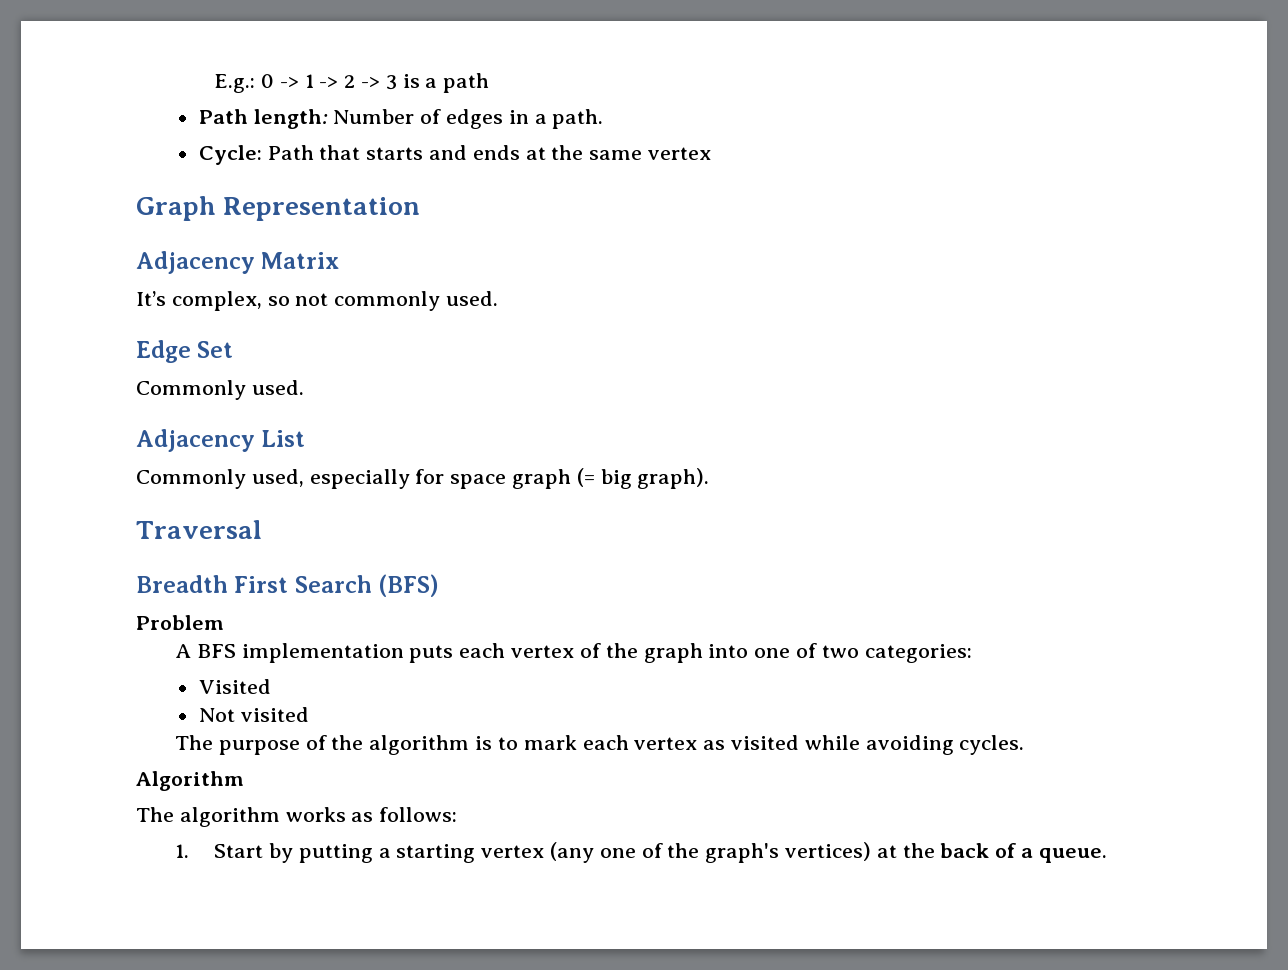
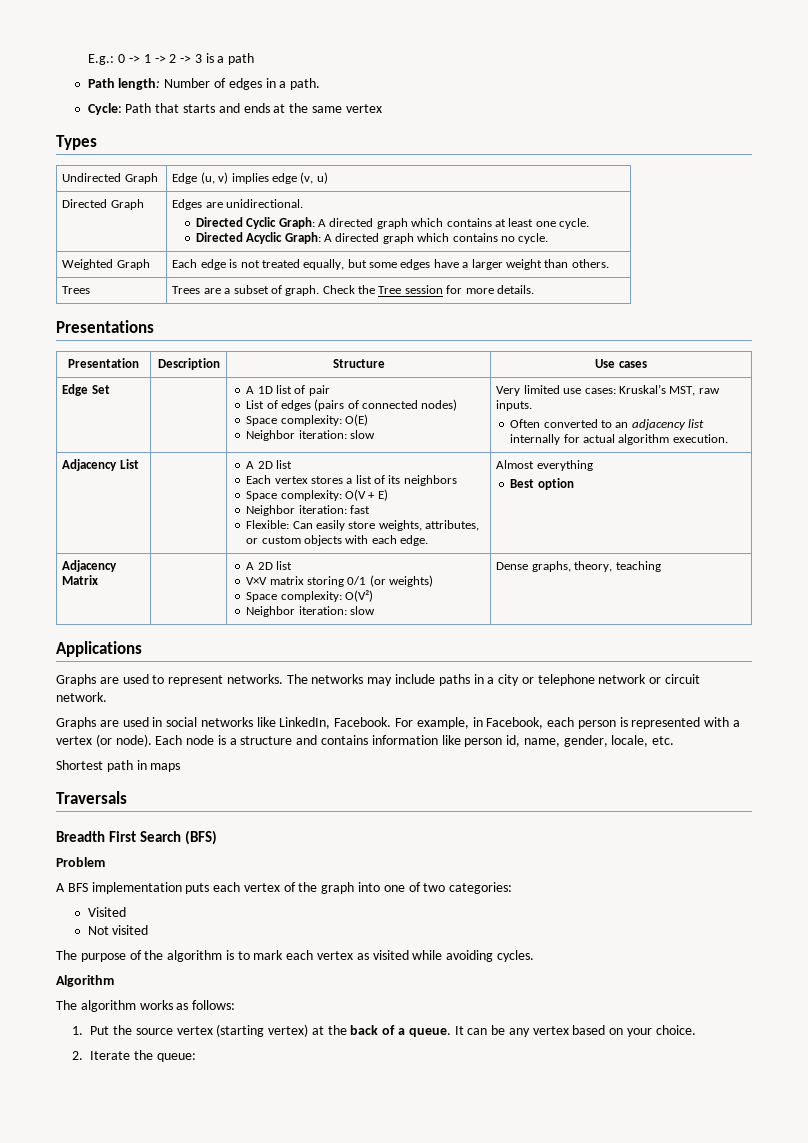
- Graph Representation
- Adjacency Matrix
- It’s complex, so not commonly used.
- Edge Set
- Commonly used.
- Adjacency List
- Commonly used, especially for space graph (= big graph).
- Traversal
+ Types
+ Undirected Graph | Edge (u, v) implies edge (v, u)
+ Directed Graph | Edges are unidirectional.
+ Directed Cyclic Graph: A directed graph which contains at least one cycle.
+ Directed Acyclic Graph: A directed graph which contains no cycle.
+ Weighted Graph | Each edge is not treated equally, but some edges have a larger weight than others.
+ Trees | Trees are a subset of graph. Check the Tree session for more details.
+ Presentations
+ Presentation | Description | Structure | Use cases
+ Edge Set | | A 1D list of pair
+ List of edges (pairs of connected nodes)
+ Space complexity: O(E)
+ Neighbor iteration: slow | Very limited use cases: Kruskal’s MST, raw inputs.
+ Often converted to an adjacency list internally for actual algorithm execution.
+ Adjacency List | | A 2D list
+ Each vertex stores a list of its neighbors
+ Space complexity: O(V + E)
+ Neighbor iteration: fast
+ Flexible: Can easily store weights, attributes, or custom objects with each edge. | Almost everything
+ Best option
+ Adjacency Matrix | | A 2D list
+ V×V matrix storing 0/1 (or weights)
+ Space complexity: O(V²)
+ Neighbor iteration: slow | Dense graphs, theory, teaching
+ Applications
+ Graphs are used to represent networks. The networks may include paths in a city or telephone network or circuit network.
+ Graphs are used in social networks like LinkedIn, Facebook. For example, in Facebook, each person is represented with a vertex (or node). Each node is a structure and contains information like person id, name, gender, locale, etc.
+ Shortest path in maps
+ Traversals
- 1. Start by putting a starting vertex (any one of the graph's vertices) at the back of a queue.
+ 1. Put the source vertex (starting vertex) at the back of a queue.
+ It can be any vertex based on your choice.
+ 2. Iterate the queue:

